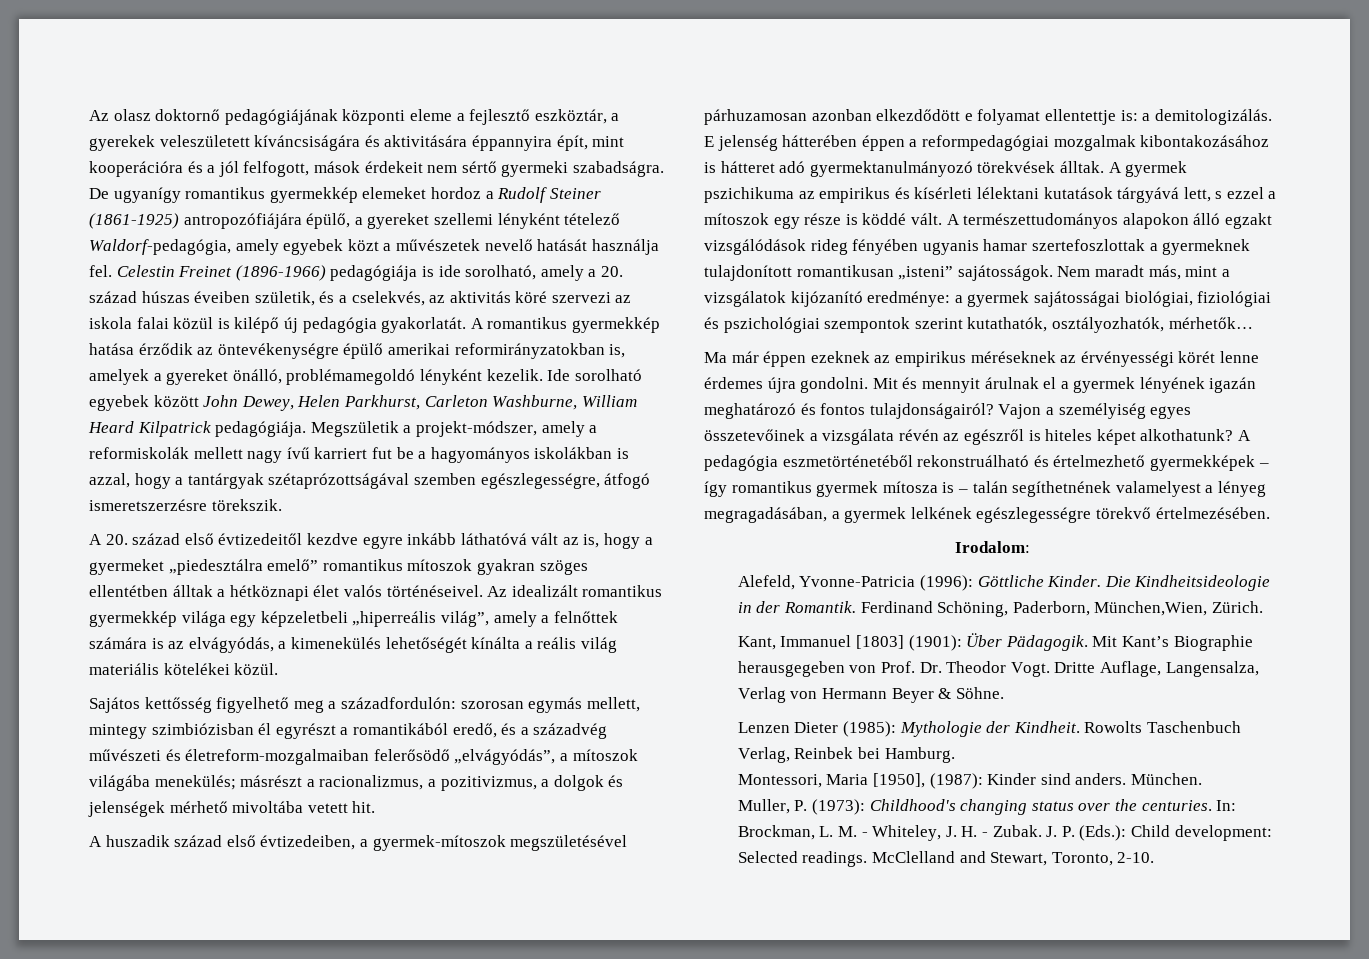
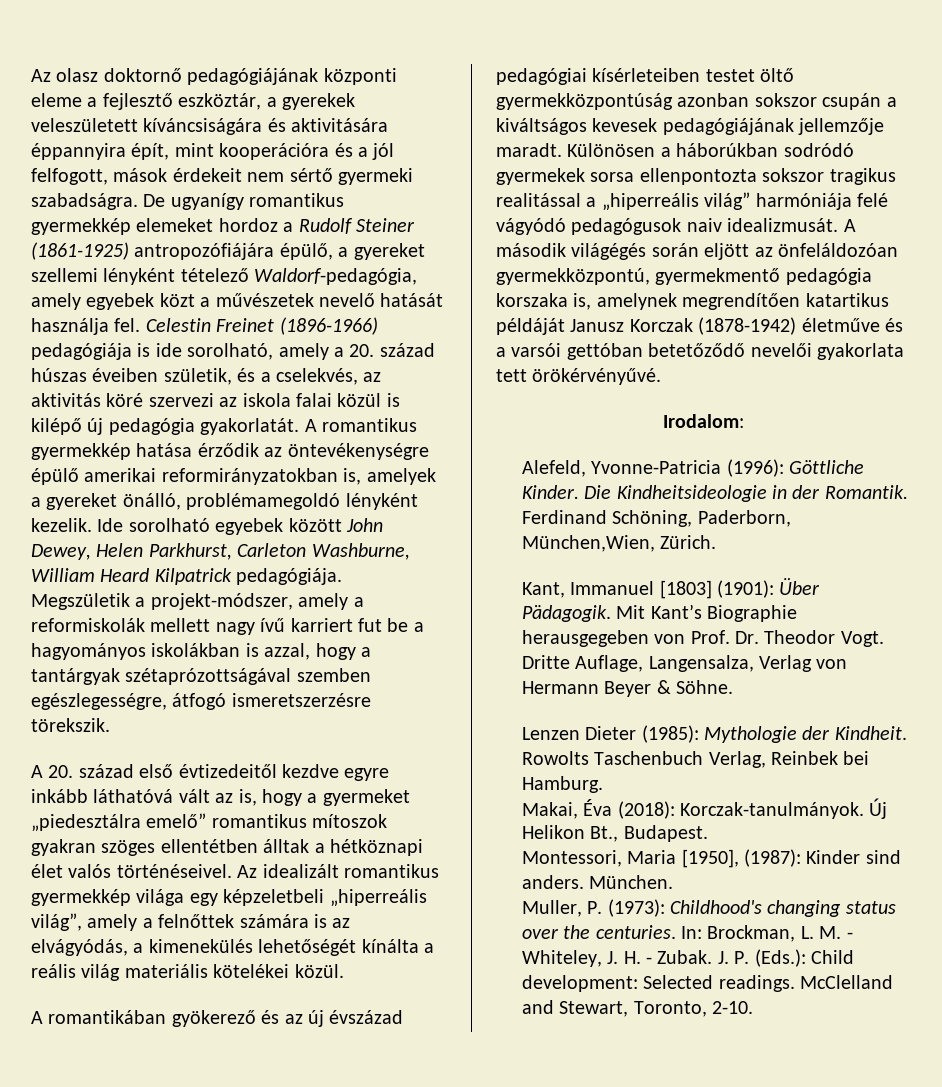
- Sajátos kettősség figyelhető meg a századfordulón: szorosan egymás mellett, mintegy szimbiózisban él egyrészt a romantikából eredő, és a századvég művészeti és életreform-mozgalmaiban felerősödő „elvágyódás”, a mítoszok világába menekülés; másrészt a racionalizmus, a pozitivizmus, a dolgok és jelenségek mérhető mivoltába vetett hit.
- A huszadik század első évtizedeiben, a gyermek-mítoszok megszületésével párhuzamosan azonban elkezdődött e folyamat ellentettje is: a demitologizálás. E jelenség hátterében éppen a reformpedagógiai mozgalmak kibontakozásához is hátteret adó gyermektanulmányozó törekvések álltak. A gyermek pszichikuma az empirikus és kísérleti lélektani kutatások tárgyává lett, s ezzel a mítoszok egy része is köddé vált. A természettudományos alapokon álló egzakt vizsgálódások rideg fényében ugyanis hamar szertefoszlottak a gyermeknek tulajdonított romantikusan „isteni” sajátosságok. Nem maradt más, mint a vizsgálatok kijózanító eredménye: a gyermek sajátosságai biológiai, fiziológiai és pszichológiai szempontok szerint kutathatók, osztályozhatók, mérhetők…
- Ma már éppen ezeknek az empirikus méréseknek az érvényességi körét lenne érdemes újra gondolni. Mit és mennyit árulnak el a gyermek lényének igazán meghatározó és fontos tulajdonságairól? Vajon a személyiség egyes összetevőinek a vizsgálata révén az egészről is hiteles képet alkothatunk? A pedagógia eszmetörténetéből rekonstruálható és értelmezhető gyermekképek – így romantikus gyermek mítosza is – talán segíthetnének valamelyest a lényeg megragadásában, a gyermek lelkének egészlegességre törekvő értelmezésében.
+ A romantikában gyökerező és az új évszázad pedagógiai kísérleteiben testet öltő gyermekközpontúság azonban sokszor csupán a kiváltságos kevesek pedagógiájának jellemzője maradt. Különösen a háborúkban sodródó gyermekek sorsa ellenpontozta sokszor tragikus realitással a „hiperreális világ” harmóniája felé vágyódó pedagógusok naiv idealizmusát. A második világégés során eljött az önfeláldozóan gyermekközpontú, gyermekmentő pedagógia korszaka is, amelynek megrendítően katartikus példáját Janusz Korczak (1878-1942) életműve és a varsói gettóban betetőződő nevelői gyakorlata tett örökérvényűvé.
+ Makai, Éva (2018): Korczak-tanulmányok. Új Helikon Bt., Budapest.

